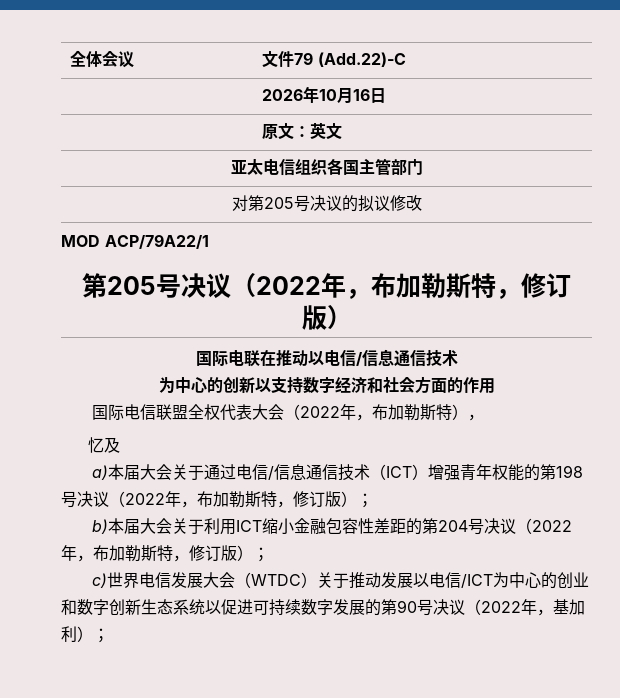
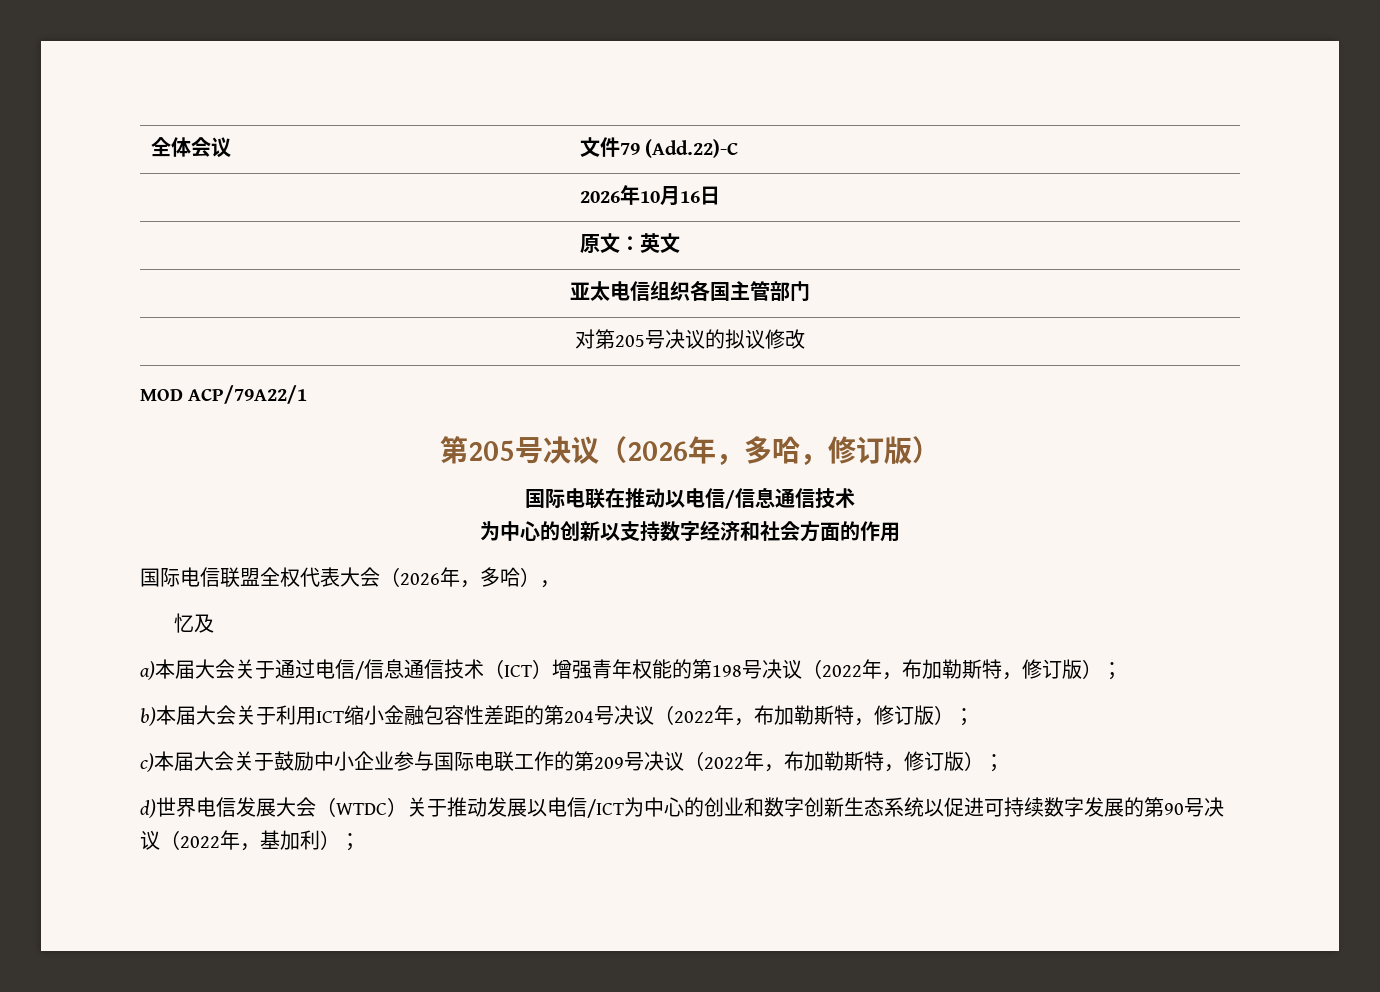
- 第205号决议（2022年，布加勒斯特，修订版）
+ 第205号决议（2026年，多哈，修订版）
- 国际电信联盟全权代表大会（2022年，布加勒斯特），
+ 国际电信联盟全权代表大会（2026年，多哈），
- c)世界电信发展大会（WTDC）关于推动发展以电信/ICT为中心的创业和数字创新生态系统以促进可持续数字发展的第90号决议（2022年，基加利）；
+ c)本届大会关于鼓励中小企业参与国际电联工作的第209号决议（2022年，布加勒斯特，修订版）；
+ d)世界电信发展大会（WTDC）关于推动发展以电信/ICT为中心的创业和数字创新生态系统以促进可持续数字发展的第90号决议（2022年，基加利）；

